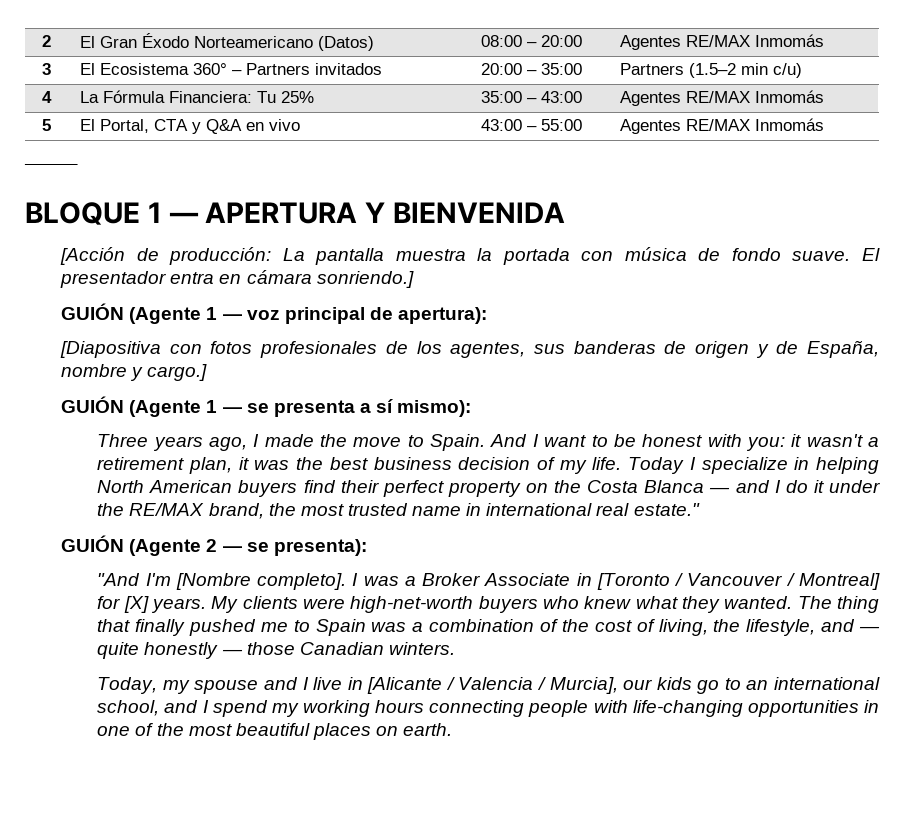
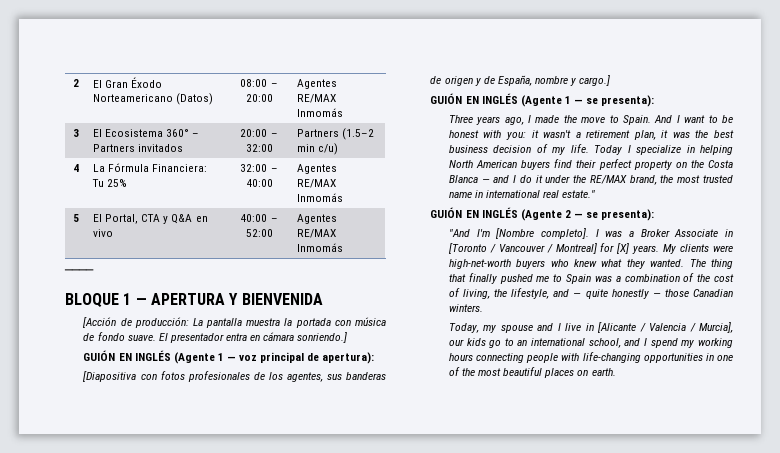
- 3 | El Ecosistema 360° – Partners invitados | 20:00 – 35:00 | Partners (1.5–2 min c/u)
+ 3 | El Ecosistema 360° – Partners invitados | 20:00 – 32:00 | Partners (1.5–2 min c/u)
- 4 | La Fórmula Financiera: Tu 25% | 35:00 – 43:00 | Agentes RE/MAX Inmomás
+ 4 | La Fórmula Financiera: Tu 25% | 32:00 – 40:00 | Agentes RE/MAX Inmomás
- 5 | El Portal, CTA y Q&A en vivo | 43:00 – 55:00 | Agentes RE/MAX Inmomás
+ 5 | El Portal, CTA y Q&A en vivo | 40:00 – 52:00 | Agentes RE/MAX Inmomás
- GUIÓN (Agente 1 — voz principal de apertura):
+ GUIÓN EN INGLÉS (Agente 1 — voz principal de apertura):
- GUIÓN (Agente 1 — se presenta a sí mismo):
+ GUIÓN EN INGLÉS (Agente 1 — se presenta):
- GUIÓN (Agente 2 — se presenta):
+ GUIÓN EN INGLÉS (Agente 2 — se presenta):

